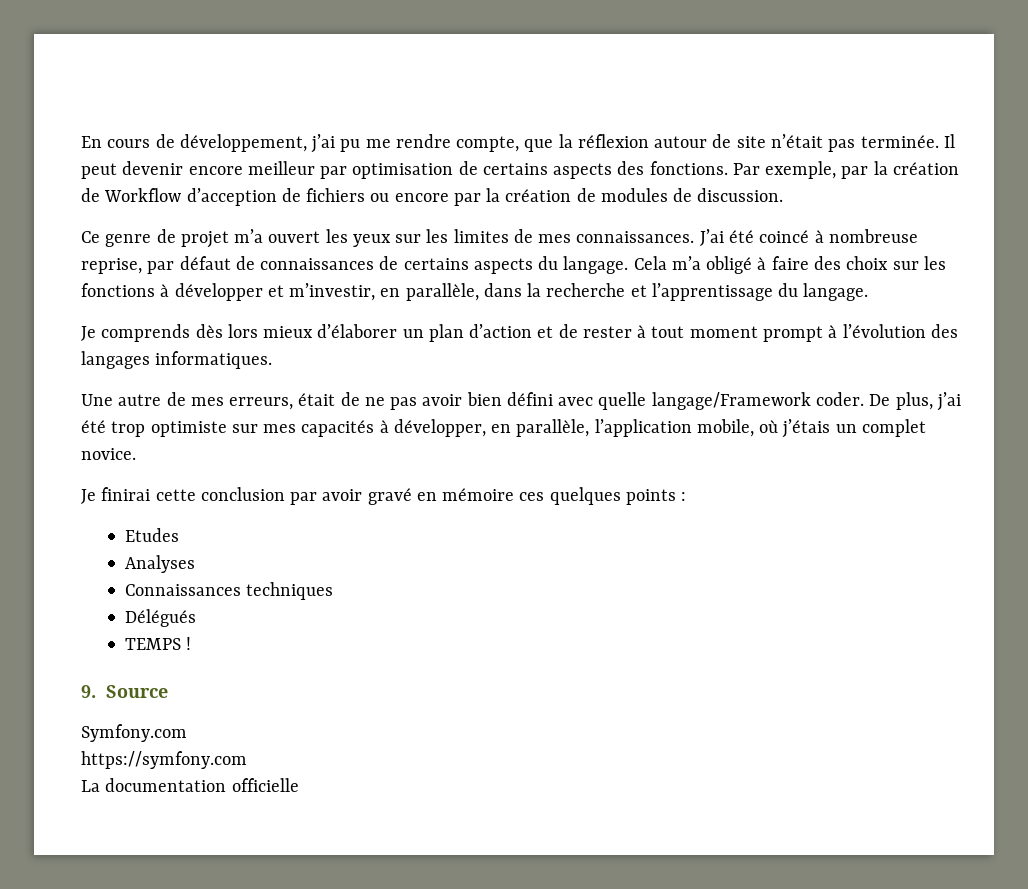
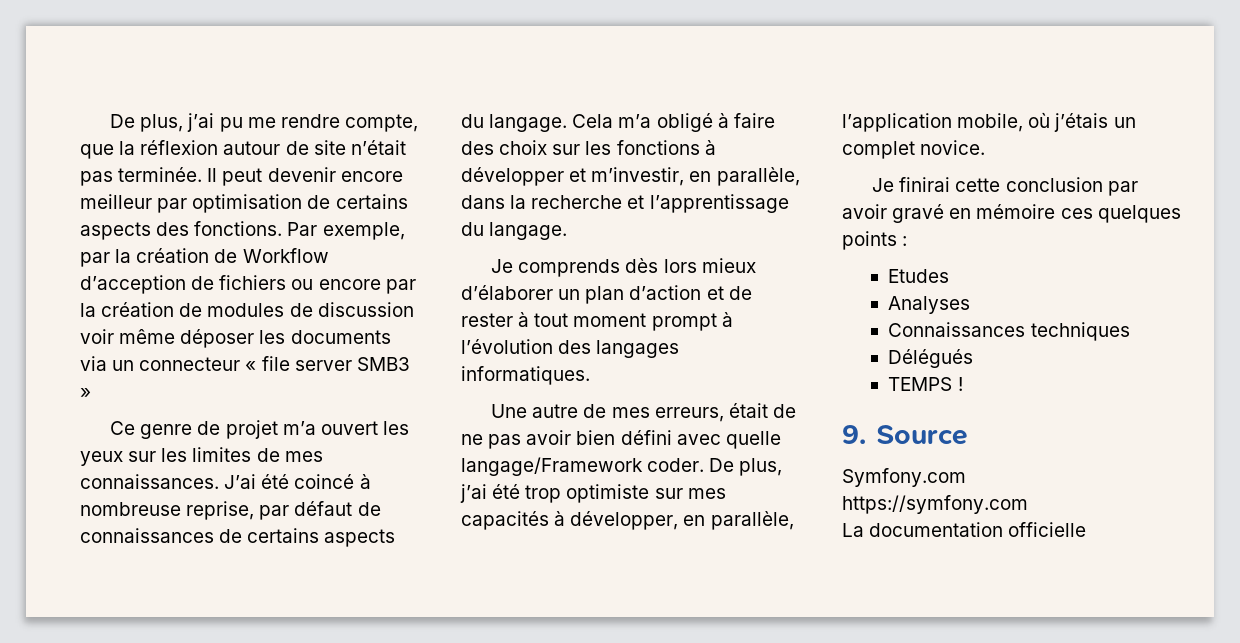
- En cours de développement, j’ai pu me rendre compte, que la réflexion autour de site n’était pas terminée.
+ De plus, j’ai pu me rendre compte, que la réflexion autour de site n’était pas terminée.
- Par exemple, par la création de Workflow d’acception de fichiers ou encore par la création de modules de discussion.
+ Par exemple, par la création de Workflow d’acception de fichiers ou encore par la création de modules de discussion voir même déposer les documents via un connecteur « file server SMB3 »

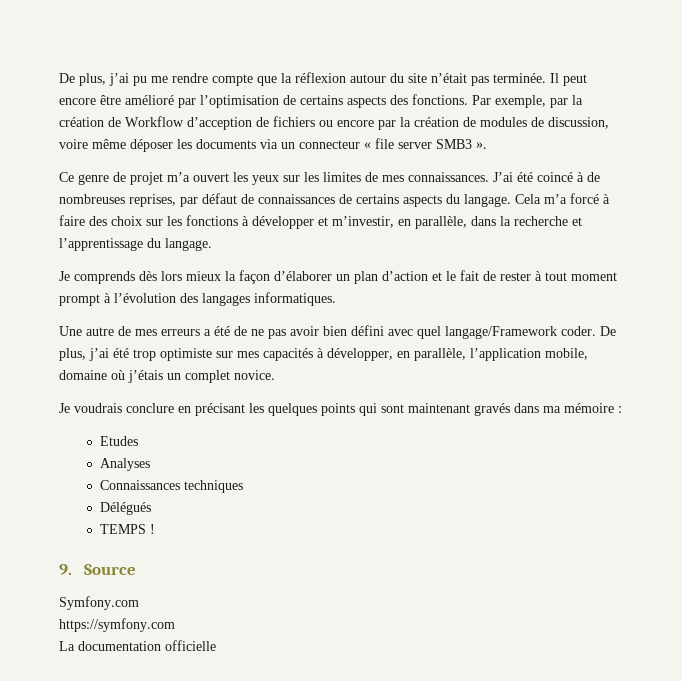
- De plus, j’ai pu me rendre compte, que la réflexion autour de site n’était pas terminée.
+ De plus, j’ai pu me rendre compte que la réflexion autour du site n’était pas terminée.
- Il peut devenir encore meilleur par optimisation de certains aspects des fonctions.
+ Il peut encore être amélioré par l’optimisation de certains aspects des fonctions.
- Par exemple, par la création de Workflow d’acception de fichiers ou encore par la création de modules de discussion voir même déposer les documents via un connecteur « file server SMB3 »
+ Par exemple, par la création de Workflow d’acception de fichiers ou encore par la création de modules de discussion, voire même déposer les documents via un connecteur « file server SMB3 ».
- J’ai été coincé à nombreuse reprise, par défaut de connaissances de certains aspects du langage.
+ J’ai été coincé à de nombreuses reprises, par défaut de connaissances de certains aspects du langage.
- Cela m’a obligé à faire des choix sur les fonctions à développer et m’investir, en parallèle, dans la recherche et l’apprentissage du langage.
+ Cela m’a forcé à faire des choix sur les fonctions à développer et m’investir, en parallèle, dans la recherche et l’apprentissage du langage.
- Je comprends dès lors mieux d’élaborer un plan d’action et de rester à tout moment prompt à l’évolution des langages informatiques.
+ Je comprends dès lors mieux la façon d’élaborer un plan d’action et le fait de rester à tout moment prompt à l’évolution des langages informatiques.
- Une autre de mes erreurs, était de ne pas avoir bien défini avec quelle langage/Framework coder.
+ Une autre de mes erreurs a été de ne pas avoir bien défini avec quel langage/Framework coder.
- De plus, j’ai été trop optimiste sur mes capacités à développer, en parallèle, l’application mobile, où j’étais un complet novice.
+ De plus, j’ai été trop optimiste sur mes capacités à développer, en parallèle, l’application mobile, domaine où j’étais un complet novice.
- Je finirai cette conclusion par avoir gravé en mémoire ces quelques points :
+ Je voudrais conclure en précisant les quelques points qui sont maintenant gravés dans ma mémoire :

